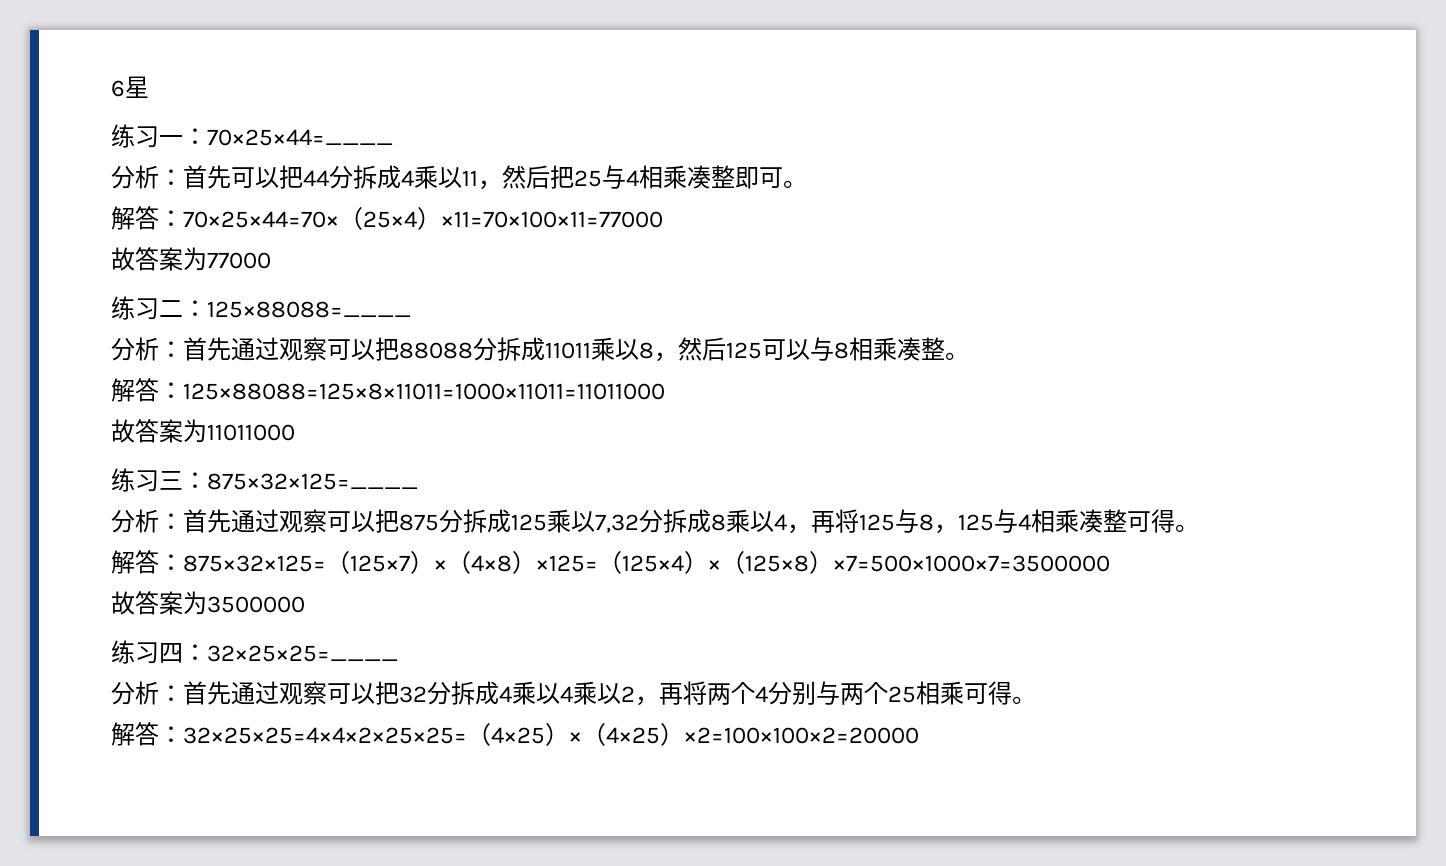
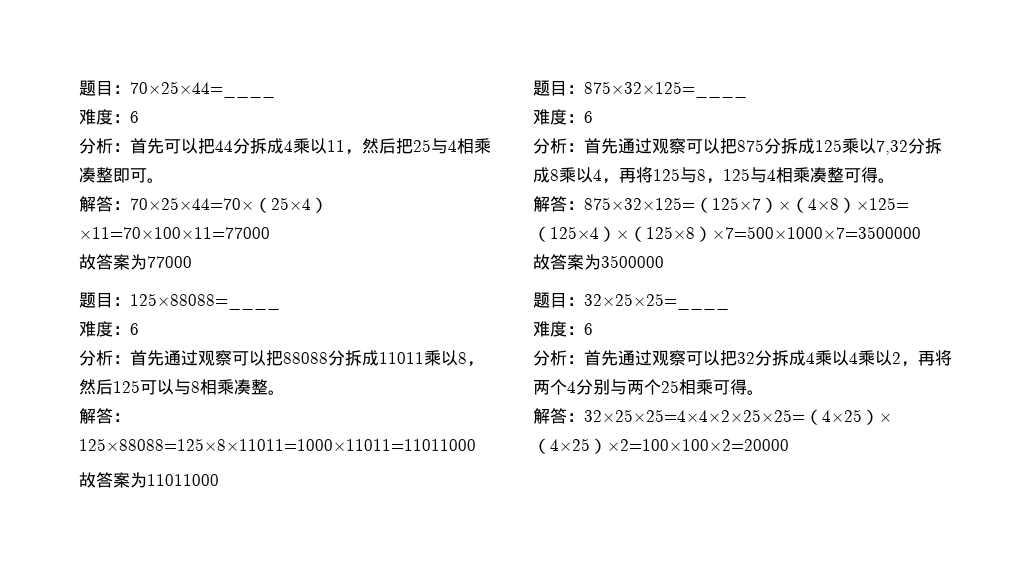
- 6星
- 练习一：70×25×44=____
+ 题目：70×25×44=____
+ 难度：6
- 练习二：125×88088=____
+ 题目：125×88088=____
+ 难度：6
- 练习三：875×32×125=____
+ 题目：875×32×125=____
+ 难度：6
- 练习四：32×25×25=____
+ 题目：32×25×25=____
+ 难度：6

